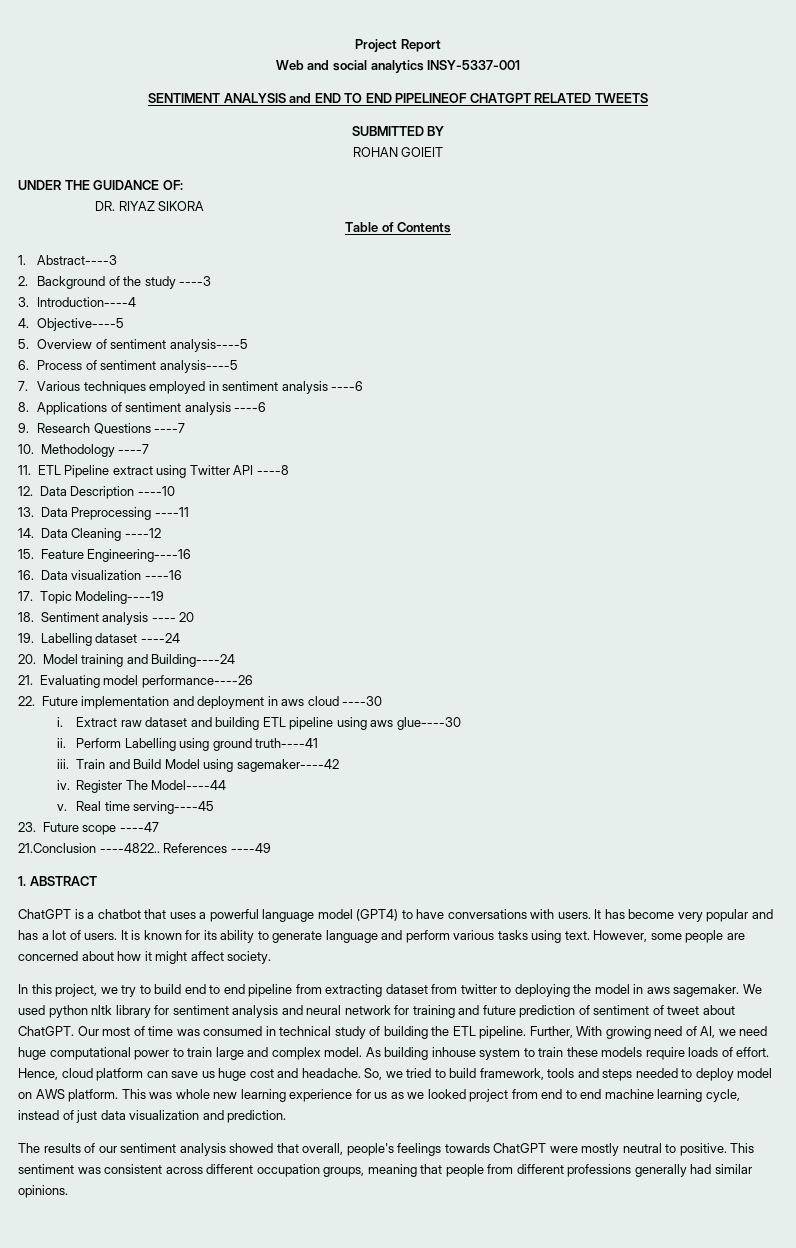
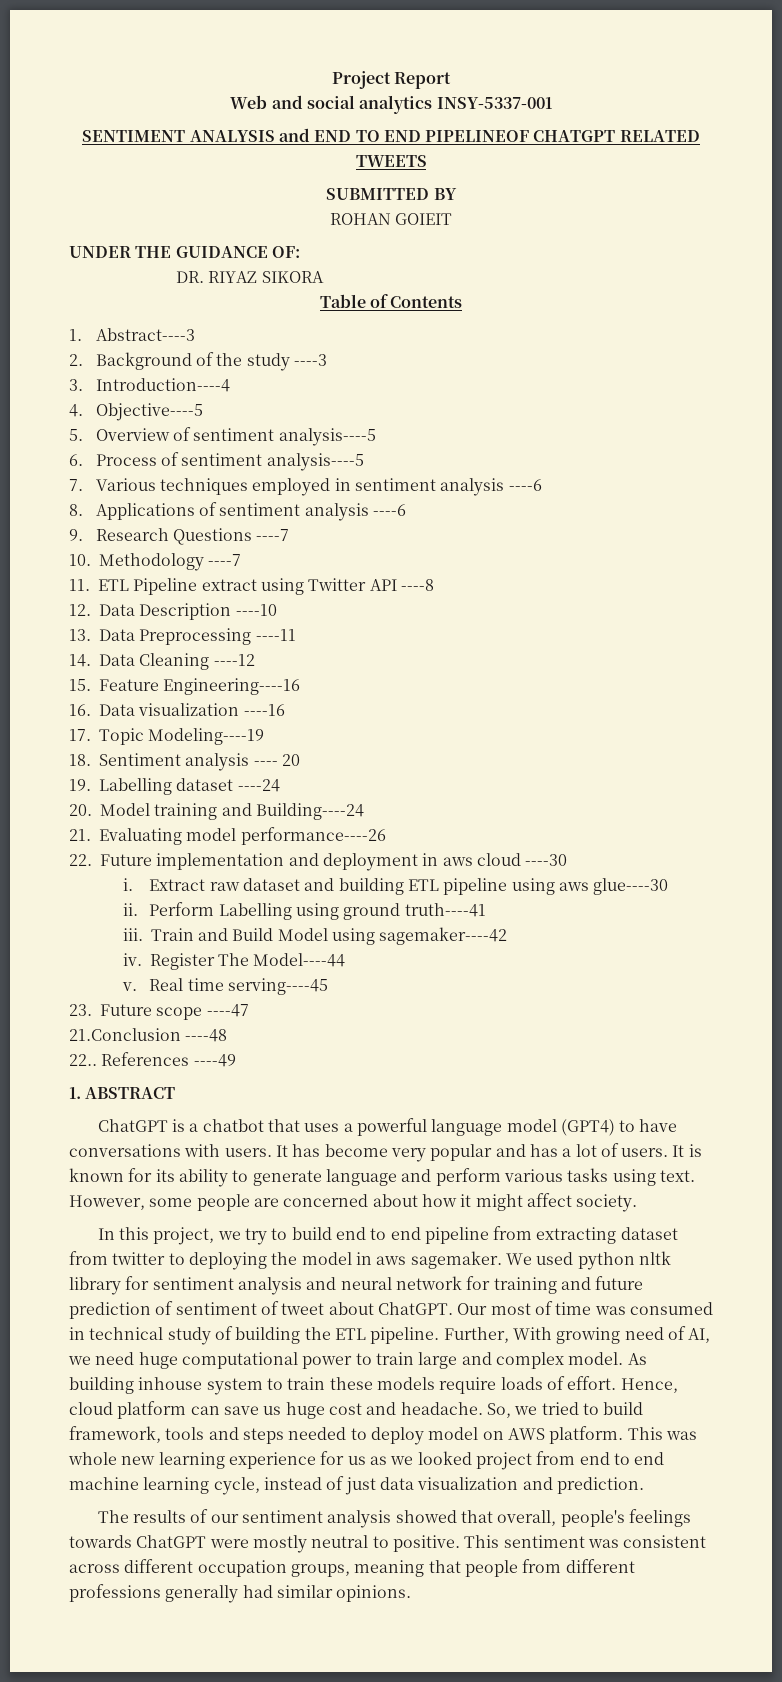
- 21.Conclusion ----4822..
+ 21.Conclusion ----48
+ 22..

